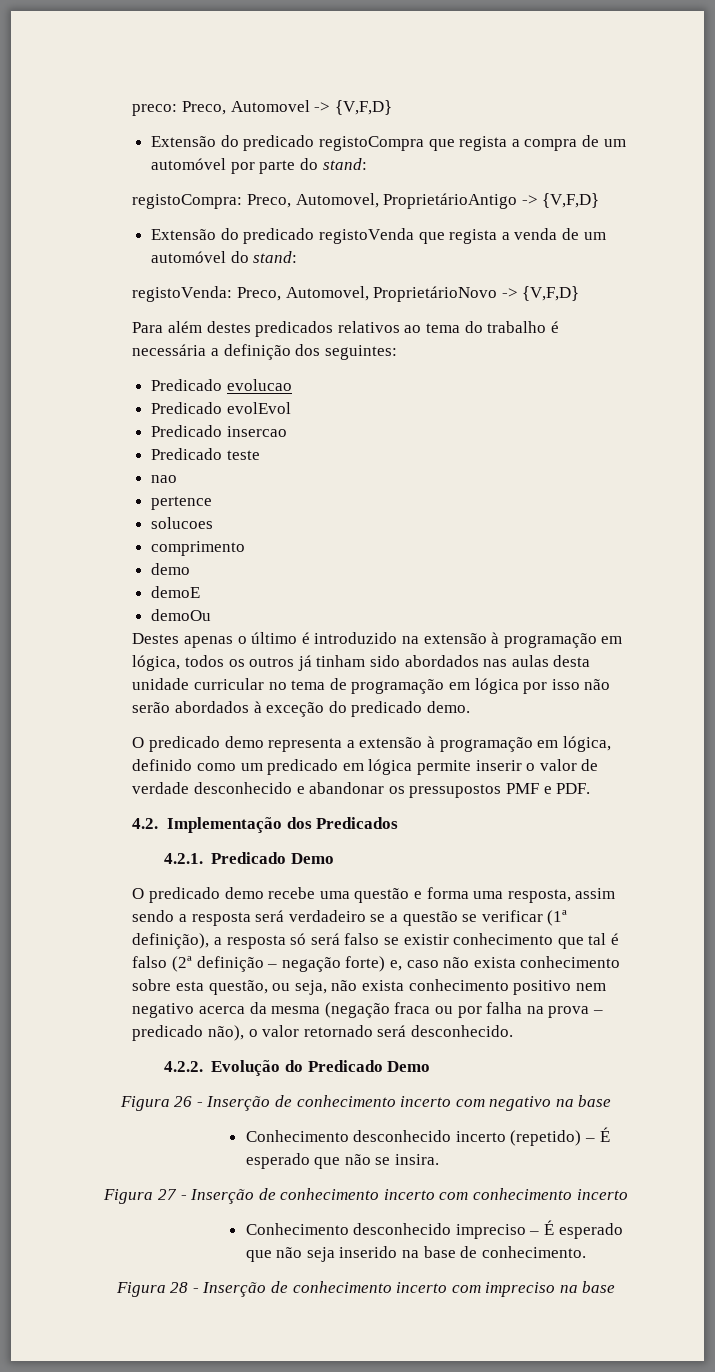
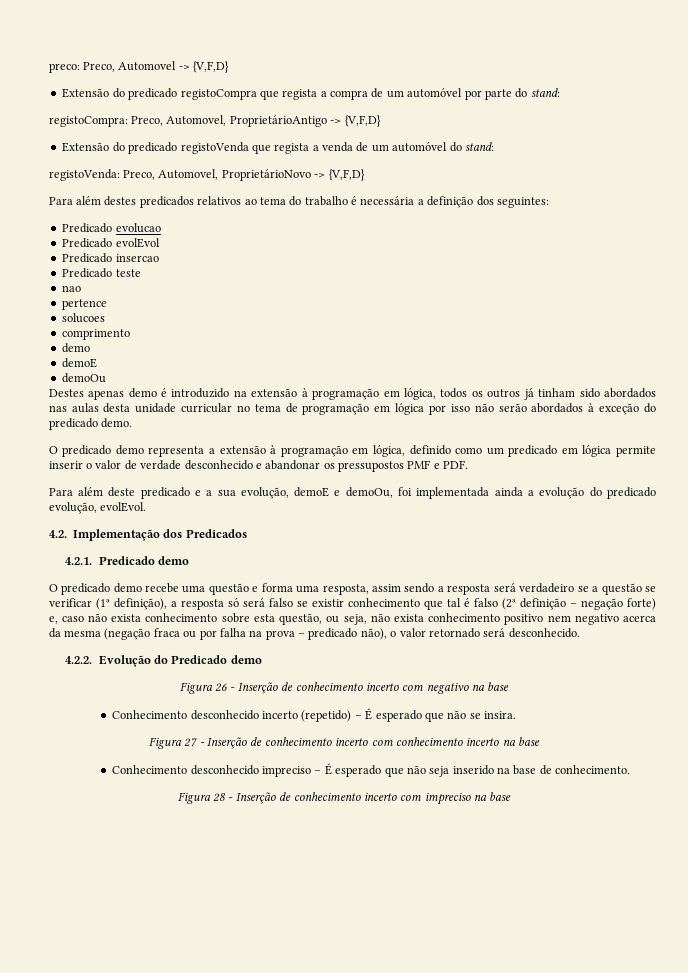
- Destes apenas o último é introduzido na extensão à programação em lógica, todos os outros já tinham sido abordados nas aulas desta unidade curricular no tema de programação em lógica por isso não serão abordados à exceção do predicado demo.
+ Destes apenas demo é introduzido na extensão à programação em lógica, todos os outros já tinham sido abordados nas aulas desta unidade curricular no tema de programação em lógica por isso não serão abordados à exceção do predicado demo.
+ Para além deste predicado e a sua evolução, demoE e demoOu, foi implementada ainda a evolução do predicado evolução, evolEvol.
- 4.2.1. Predicado Demo
+ 4.2.1. Predicado demo
- 4.2.2. Evolução do Predicado Demo
+ 4.2.2. Evolução do Predicado demo
- Figura 27 - Inserção de conhecimento incerto com conhecimento incerto
+ Figura 27 - Inserção de conhecimento incerto com conhecimento incerto na base

